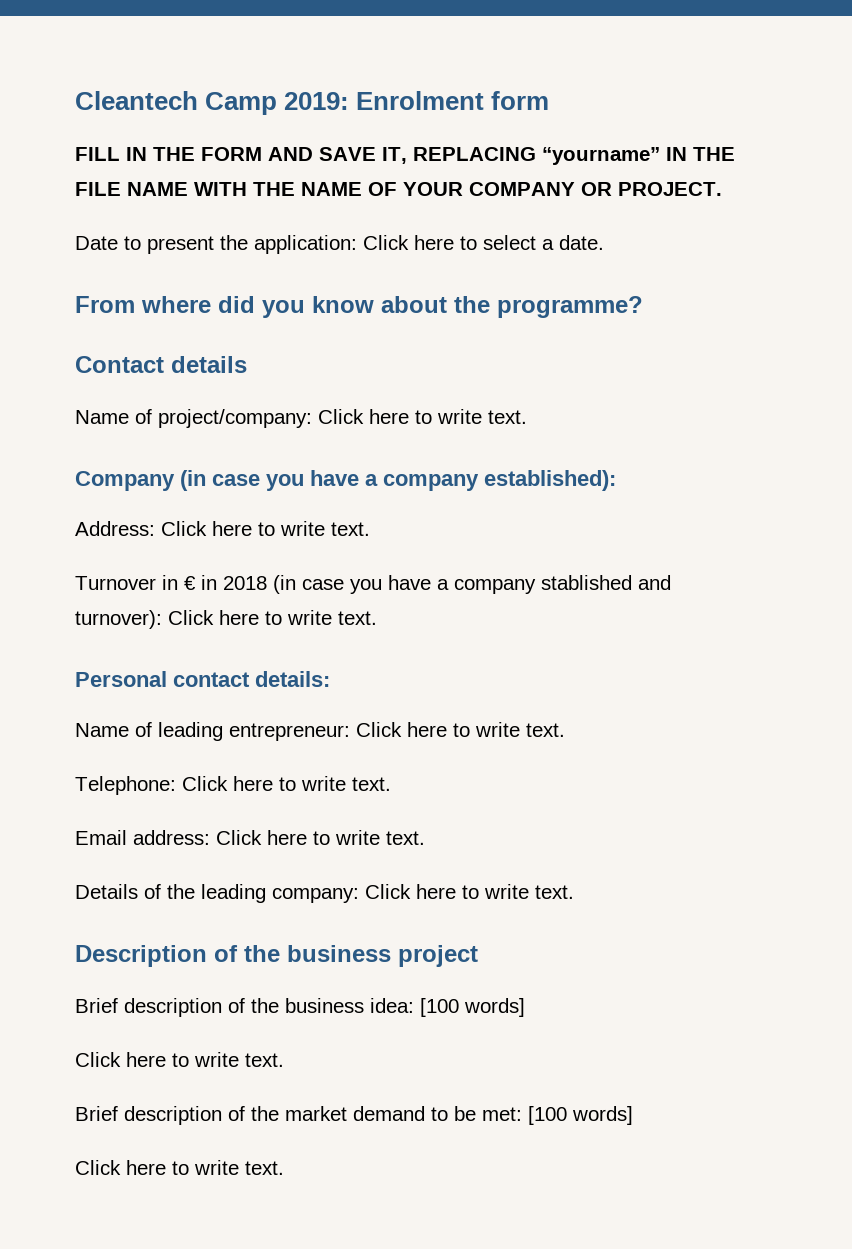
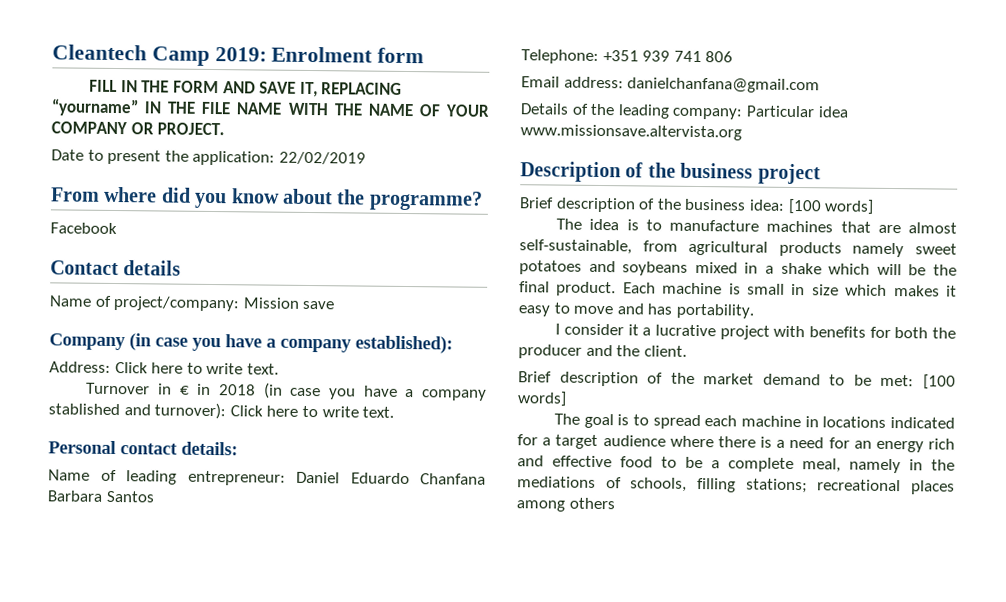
- Date to present the application: Click here to select a date.
+ Date to present the application: 22/02/2019
+ Facebook
- Name of project/company: Click here to write text.
+ Name of project/company: Mission save
- Name of leading entrepreneur: Click here to write text.
- Telephone: Click here to write text.
- Email address: Click here to write text.
+ Name of leading entrepreneur: Daniel Eduardo Chanfana Barbara Santos
+ Telephone: +351 939 741 806
+ Email address: danielchanfana@gmail.com
- Details of the leading company: Click here to write text.
+ Details of the leading company: Particular idea www.missionsave.altervista.org
  Brief description of the business idea: [100 words]
- Click here to write text.
+ The idea is to manufacture machines that are almost self-sustainable, from agricultural products namely sweet potatoes and soybeans mixed in a shake which will be the final product. Each machine is small in size which makes it easy to move and has portability.
+ I consider it a lucrative project with benefits for both the producer and the client.
  Brief description of the market demand to be met: [100 words]
- Click here to write text.
+ The goal is to spread each machine in locations indicated for a target audience where there is a need for an energy rich and effective food to be a complete meal, namely in the mediations of schools, filling stations; recreational places among others

